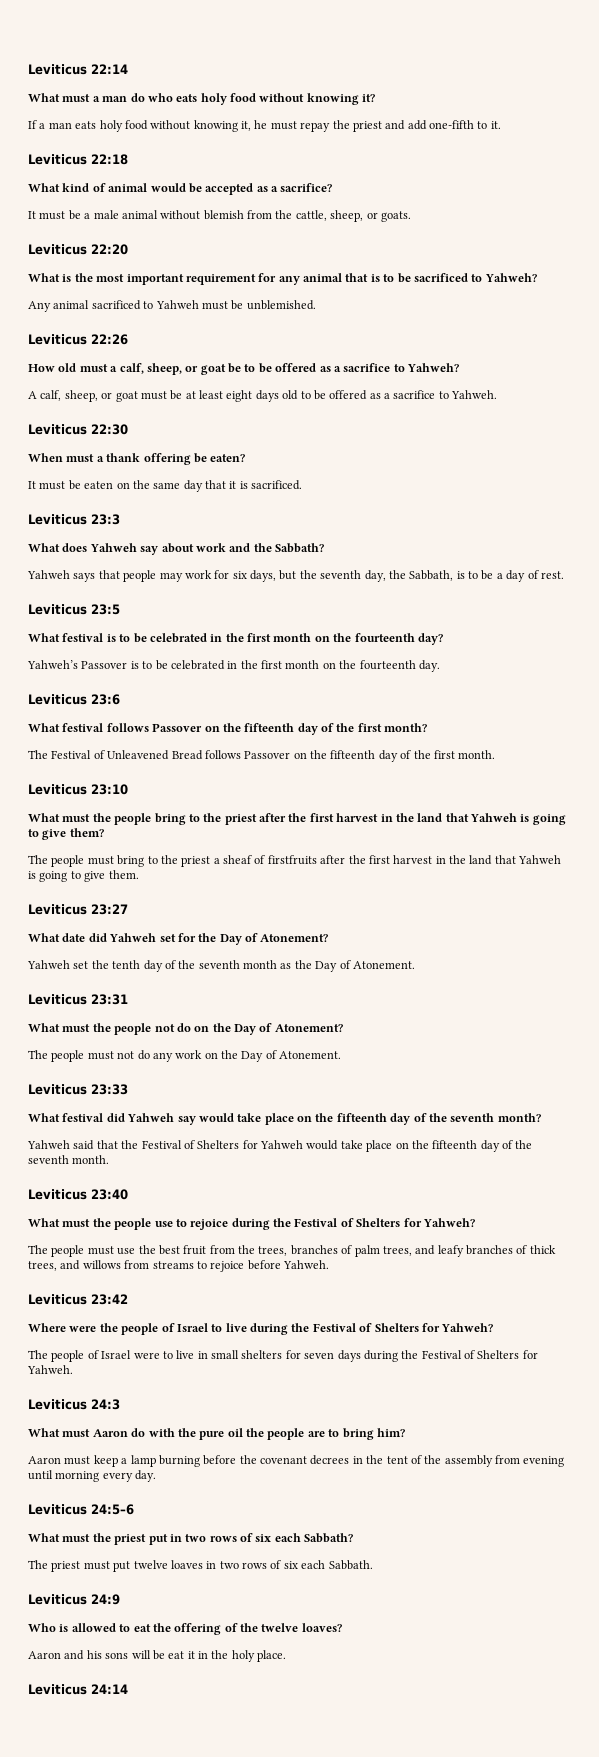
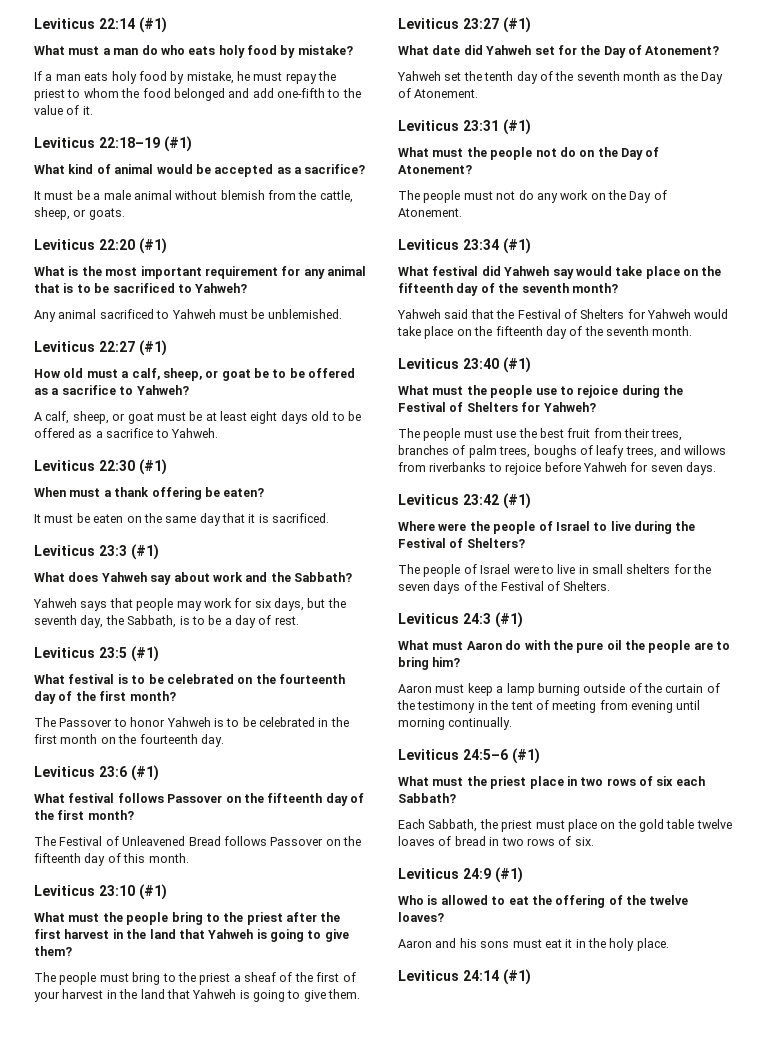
- Leviticus 22:14
+ Leviticus 22:14 (#1)
- What must a man do who eats holy food without knowing it?
+ What must a man do who eats holy food by mistake?
- If a man eats holy food without knowing it, he must repay the priest and add one-fifth to it.
+ If a man eats holy food by mistake, he must repay the priest to whom the food belonged and add one-fifth to the value of it.
- Leviticus 22:18
+ Leviticus 22:18–19 (#1)
- Leviticus 22:20
+ Leviticus 22:20 (#1)
- Leviticus 22:26
+ Leviticus 22:27 (#1)
- Leviticus 22:30
+ Leviticus 22:30 (#1)
- Leviticus 23:3
+ Leviticus 23:3 (#1)
- Leviticus 23:5
+ Leviticus 23:5 (#1)
- What festival is to be celebrated in the first month on the fourteenth day?
- Yahweh’s Passover is to be celebrated in the first month on the fourteenth day.
+ What festival is to be celebrated on the fourteenth day of the first month?
+ The Passover to honor Yahweh is to be celebrated in the first month on the fourteenth day.
- Leviticus 23:6
+ Leviticus 23:6 (#1)
- The Festival of Unleavened Bread follows Passover on the fifteenth day of the first month.
+ The Festival of Unleavened Bread follows Passover on the fifteenth day of this month.
- Leviticus 23:10
+ Leviticus 23:10 (#1)
- The people must bring to the priest a sheaf of firstfruits after the first harvest in the land that Yahweh is going to give them.
+ The people must bring to the priest a sheaf of the first of your harvest in the land that Yahweh is going to give them.
- Leviticus 23:27
+ Leviticus 23:27 (#1)
- Leviticus 23:31
+ Leviticus 23:31 (#1)
- Leviticus 23:33
+ Leviticus 23:34 (#1)
- Leviticus 23:40
+ Leviticus 23:40 (#1)
- The people must use the best fruit from the trees, branches of palm trees, and leafy branches of thick trees, and willows from streams to rejoice before Yahweh.
+ The people must use the best fruit from their trees, branches of palm trees, boughs of leafy trees, and willows from riverbanks to rejoice before Yahweh for seven days.
- Leviticus 23:42
+ Leviticus 23:42 (#1)
- Where were the people of Israel to live during the Festival of Shelters for Yahweh?
+ Where were the people of Israel to live during the Festival of Shelters?
- The people of Israel were to live in small shelters for seven days during the Festival of Shelters for Yahweh.
+ The people of Israel were to live in small shelters for the seven days of the Festival of Shelters.
- Leviticus 24:3
+ Leviticus 24:3 (#1)
- Aaron must keep a lamp burning before the covenant decrees in the tent of the assembly from evening until morning every day.
+ Aaron must keep a lamp burning outside of the curtain of the testimony in the tent of meeting from evening until morning continually.
- Leviticus 24:5–6
+ Leviticus 24:5–6 (#1)
- What must the priest put in two rows of six each Sabbath?
+ What must the priest place in two rows of six each Sabbath?
- The priest must put twelve loaves in two rows of six each Sabbath.
+ Each Sabbath, the priest must place on the gold table twelve loaves of bread in two rows of six.
- Leviticus 24:9
+ Leviticus 24:9 (#1)
- Aaron and his sons will be eat it in the holy place.
+ Aaron and his sons must eat it in the holy place.
- Leviticus 24:14
+ Leviticus 24:14 (#1)

